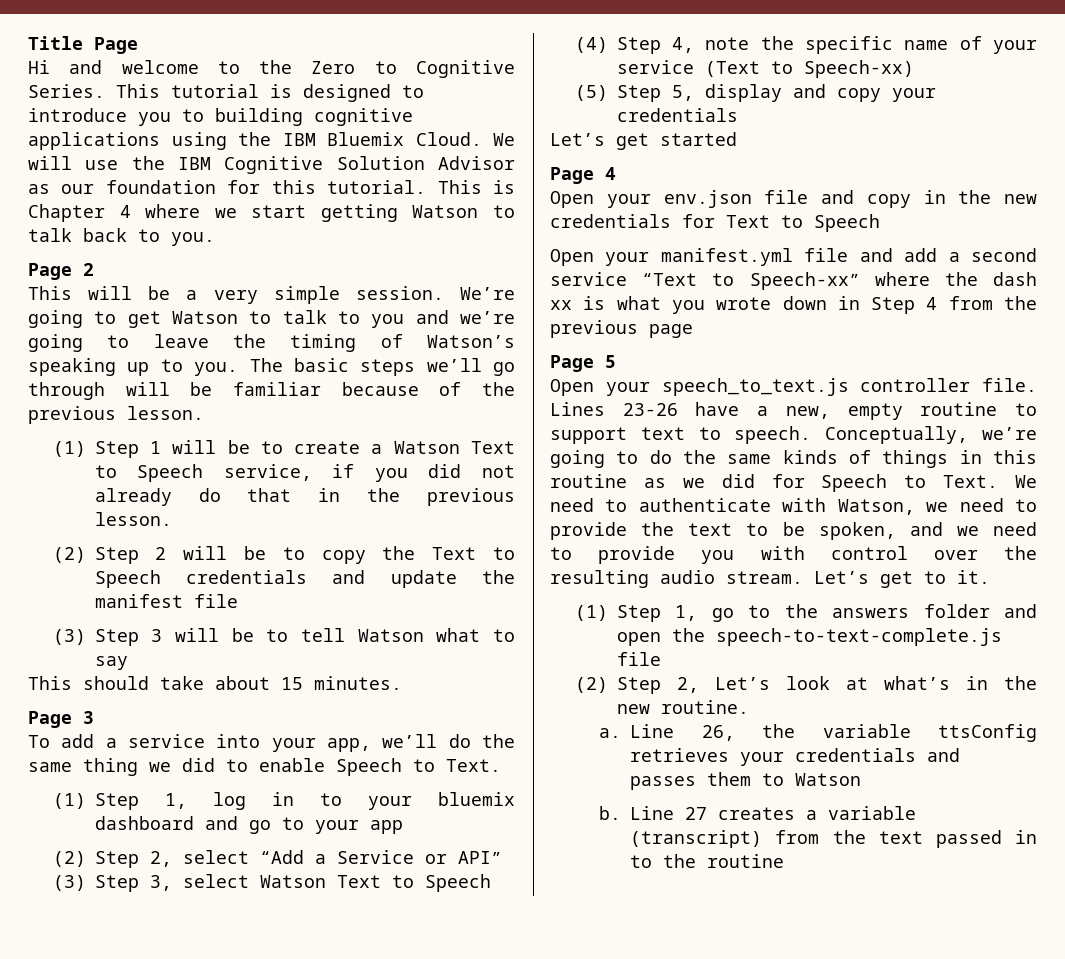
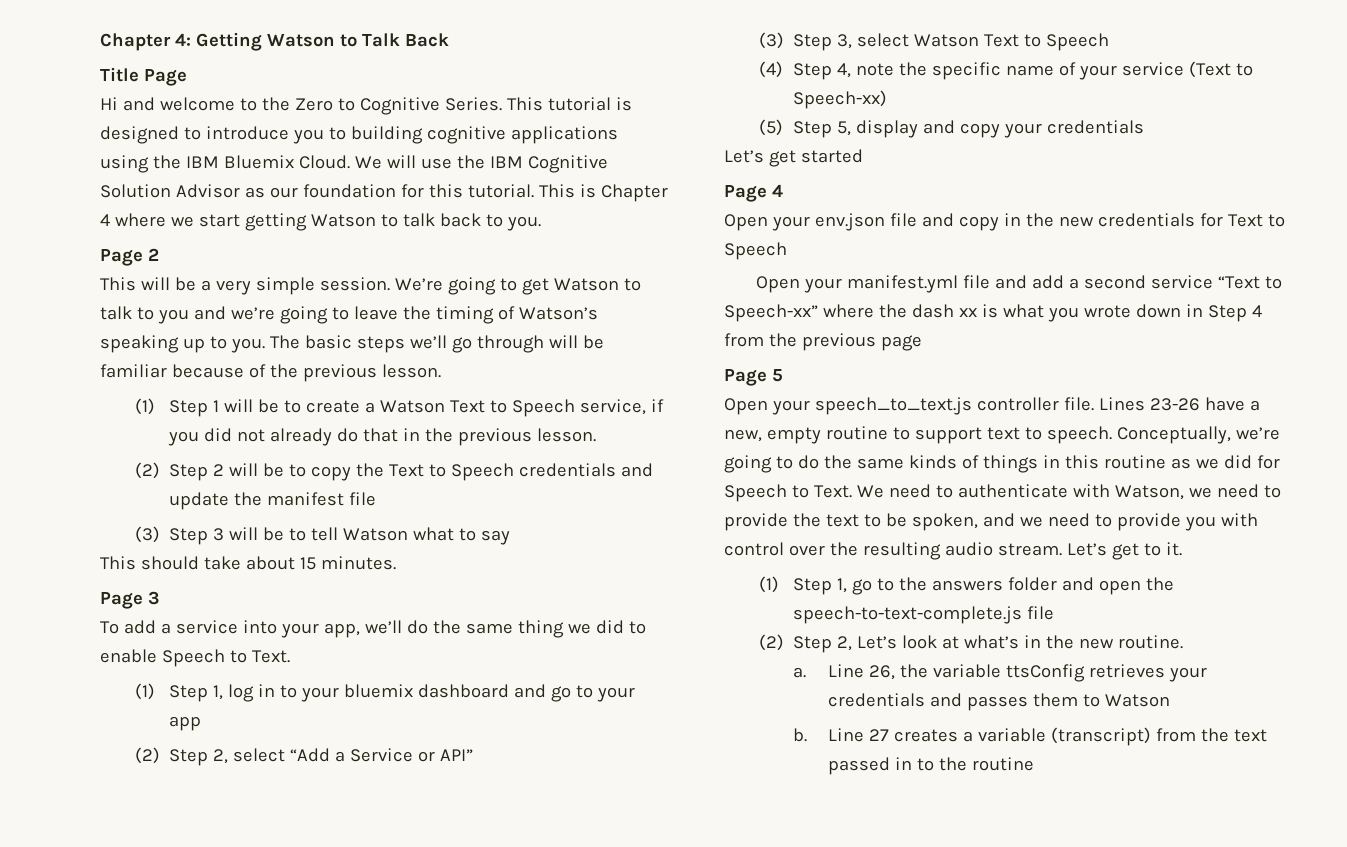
+ Chapter 4: Getting Watson to Talk Back

